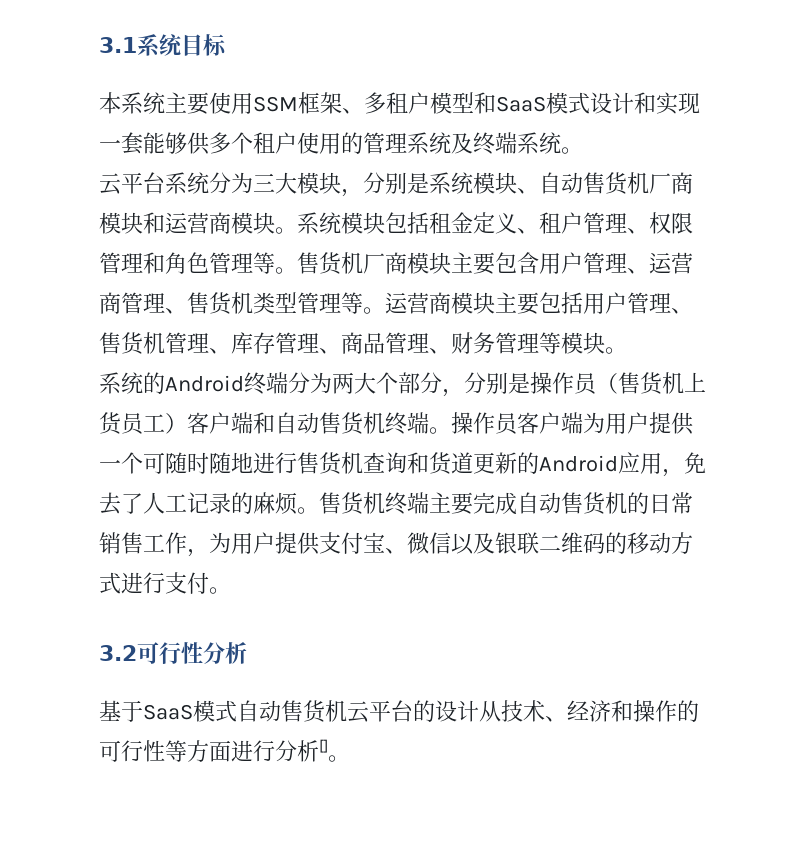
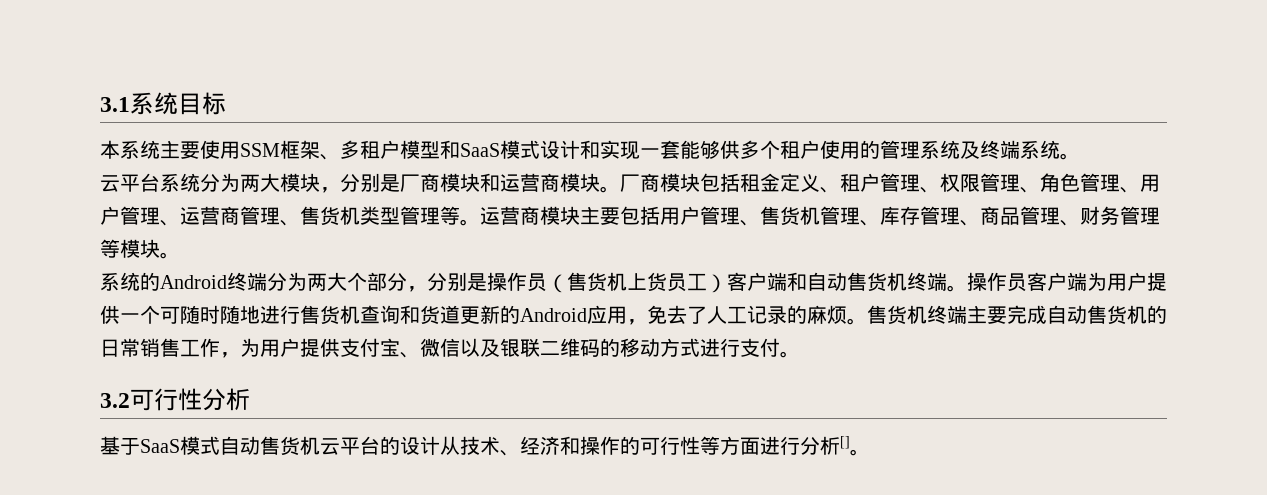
- 云平台系统分为三大模块，分别是系统模块、自动售货机厂商模块和运营商模块。
+ 云平台系统分为两大模块，分别是厂商模块和运营商模块。
- 系统模块包括租金定义、租户管理、权限管理和角色管理等。售货机厂商模块主要包含用户管理、运营商管理、售货机类型管理等。
+ 厂商模块包括租金定义、租户管理、权限管理、角色管理、用户管理、运营商管理、售货机类型管理等。

